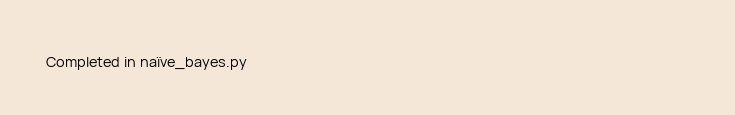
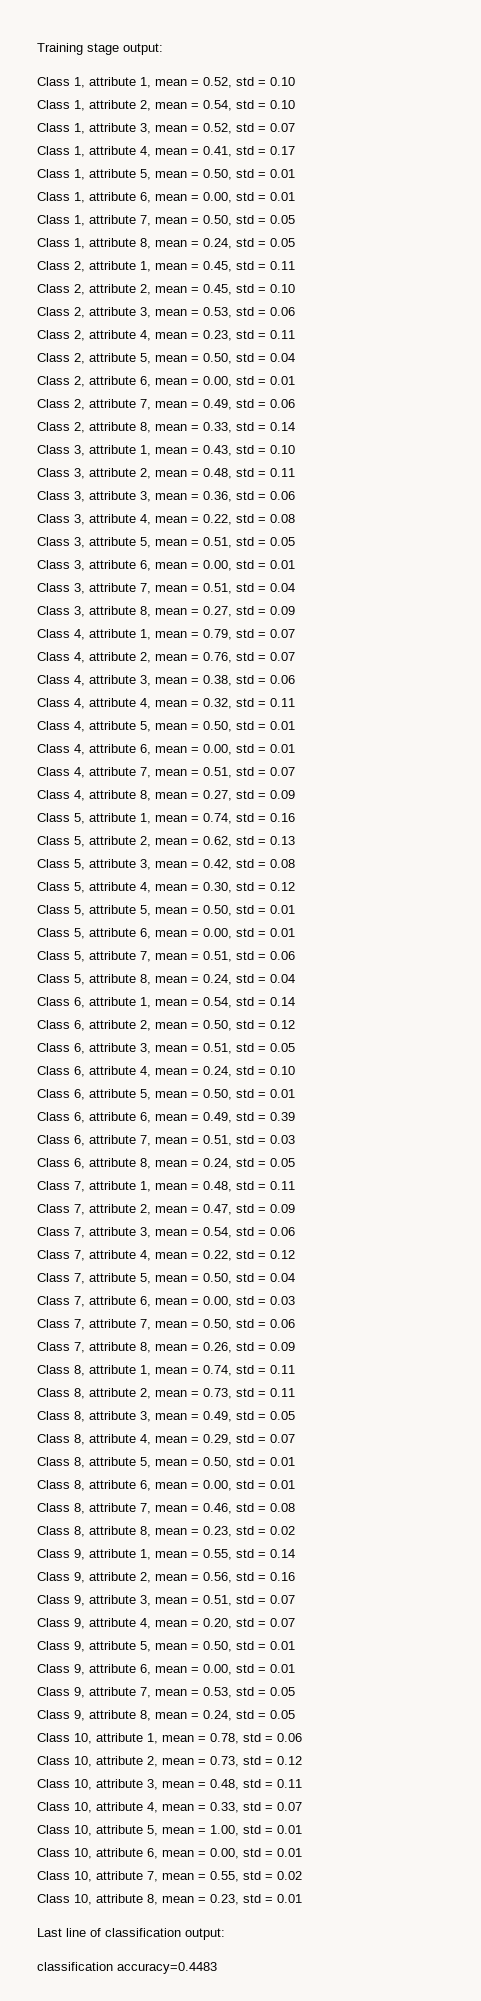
- Completed in naïve_bayes.py
+ Training stage output:
+ Class 1, attribute 1, mean = 0.52, std = 0.10
+ Class 1, attribute 2, mean = 0.54, std = 0.10
+ Class 1, attribute 3, mean = 0.52, std = 0.07
+ Class 1, attribute 4, mean = 0.41, std = 0.17
+ Class 1, attribute 5, mean = 0.50, std = 0.01
+ Class 1, attribute 6, mean = 0.00, std = 0.01
+ Class 1, attribute 7, mean = 0.50, std = 0.05
+ Class 1, attribute 8, mean = 0.24, std = 0.05
+ Class 2, attribute 1, mean = 0.45, std = 0.11
+ Class 2, attribute 2, mean = 0.45, std = 0.10
+ Class 2, attribute 3, mean = 0.53, std = 0.06
+ Class 2, attribute 4, mean = 0.23, std = 0.11
+ Class 2, attribute 5, mean = 0.50, std = 0.04
+ Class 2, attribute 6, mean = 0.00, std = 0.01
+ Class 2, attribute 7, mean = 0.49, std = 0.06
+ Class 2, attribute 8, mean = 0.33, std = 0.14
+ Class 3, attribute 1, mean = 0.43, std = 0.10
+ Class 3, attribute 2, mean = 0.48, std = 0.11
+ Class 3, attribute 3, mean = 0.36, std = 0.06
+ Class 3, attribute 4, mean = 0.22, std = 0.08
+ Class 3, attribute 5, mean = 0.51, std = 0.05
+ Class 3, attribute 6, mean = 0.00, std = 0.01
+ Class 3, attribute 7, mean = 0.51, std = 0.04
+ Class 3, attribute 8, mean = 0.27, std = 0.09
+ Class 4, attribute 1, mean = 0.79, std = 0.07
+ Class 4, attribute 2, mean = 0.76, std = 0.07
+ Class 4, attribute 3, mean = 0.38, std = 0.06
+ Class 4, attribute 4, mean = 0.32, std = 0.11
+ Class 4, attribute 5, mean = 0.50, std = 0.01
+ Class 4, attribute 6, mean = 0.00, std = 0.01
+ Class 4, attribute 7, mean = 0.51, std = 0.07
+ Class 4, attribute 8, mean = 0.27, std = 0.09
+ Class 5, attribute 1, mean = 0.74, std = 0.16
+ Class 5, attribute 2, mean = 0.62, std = 0.13
+ Class 5, attribute 3, mean = 0.42, std = 0.08
+ Class 5, attribute 4, mean = 0.30, std = 0.12
+ Class 5, attribute 5, mean = 0.50, std = 0.01
+ Class 5, attribute 6, mean = 0.00, std = 0.01
+ Class 5, attribute 7, mean = 0.51, std = 0.06
+ Class 5, attribute 8, mean = 0.24, std = 0.04
+ Class 6, attribute 1, mean = 0.54, std = 0.14
+ Class 6, attribute 2, mean = 0.50, std = 0.12
+ Class 6, attribute 3, mean = 0.51, std = 0.05
+ Class 6, attribute 4, mean = 0.24, std = 0.10
+ Class 6, attribute 5, mean = 0.50, std = 0.01
+ Class 6, attribute 6, mean = 0.49, std = 0.39
+ Class 6, attribute 7, mean = 0.51, std = 0.03
+ Class 6, attribute 8, mean = 0.24, std = 0.05
+ Class 7, attribute 1, mean = 0.48, std = 0.11
+ Class 7, attribute 2, mean = 0.47, std = 0.09
+ Class 7, attribute 3, mean = 0.54, std = 0.06
+ Class 7, attribute 4, mean = 0.22, std = 0.12
+ Class 7, attribute 5, mean = 0.50, std = 0.04
+ Class 7, attribute 6, mean = 0.00, std = 0.03
+ Class 7, attribute 7, mean = 0.50, std = 0.06
+ Class 7, attribute 8, mean = 0.26, std = 0.09
+ Class 8, attribute 1, mean = 0.74, std = 0.11
+ Class 8, attribute 2, mean = 0.73, std = 0.11
+ Class 8, attribute 3, mean = 0.49, std = 0.05
+ Class 8, attribute 4, mean = 0.29, std = 0.07
+ Class 8, attribute 5, mean = 0.50, std = 0.01
+ Class 8, attribute 6, mean = 0.00, std = 0.01
+ Class 8, attribute 7, mean = 0.46, std = 0.08
+ Class 8, attribute 8, mean = 0.23, std = 0.02
+ Class 9, attribute 1, mean = 0.55, std = 0.14
+ Class 9, attribute 2, mean = 0.56, std = 0.16
+ Class 9, attribute 3, mean = 0.51, std = 0.07
+ Class 9, attribute 4, mean = 0.20, std = 0.07
+ Class 9, attribute 5, mean = 0.50, std = 0.01
+ Class 9, attribute 6, mean = 0.00, std = 0.01
+ Class 9, attribute 7, mean = 0.53, std = 0.05
+ Class 9, attribute 8, mean = 0.24, std = 0.05
+ Class 10, attribute 1, mean = 0.78, std = 0.06
+ Class 10, attribute 2, mean = 0.73, std = 0.12
+ Class 10, attribute 3, mean = 0.48, std = 0.11
+ Class 10, attribute 4, mean = 0.33, std = 0.07
+ Class 10, attribute 5, mean = 1.00, std = 0.01
+ Class 10, attribute 6, mean = 0.00, std = 0.01
+ Class 10, attribute 7, mean = 0.55, std = 0.02
+ Class 10, attribute 8, mean = 0.23, std = 0.01
+ Last line of classification output:
+ classification accuracy=0.4483

